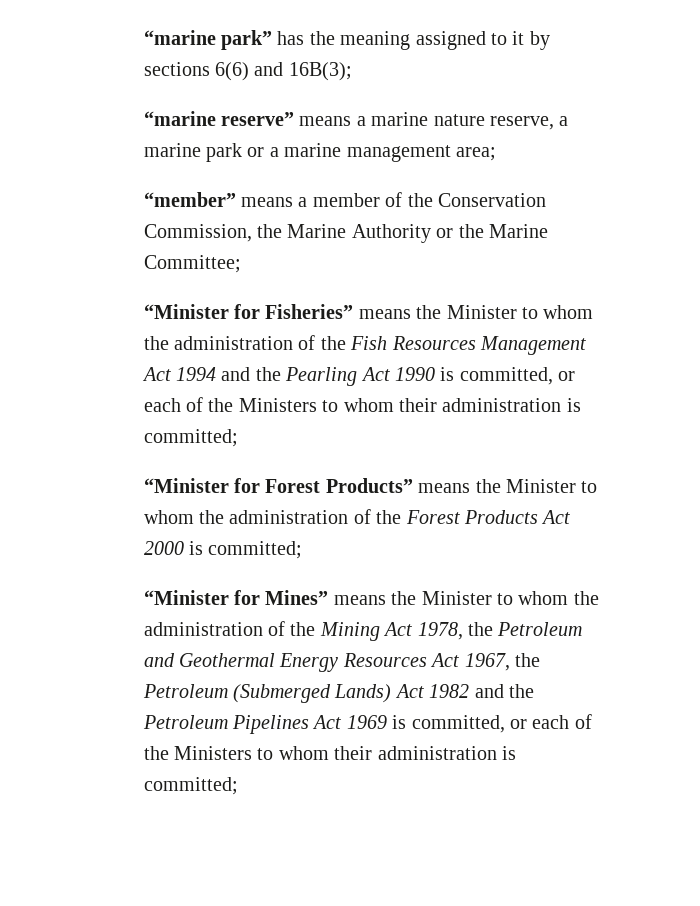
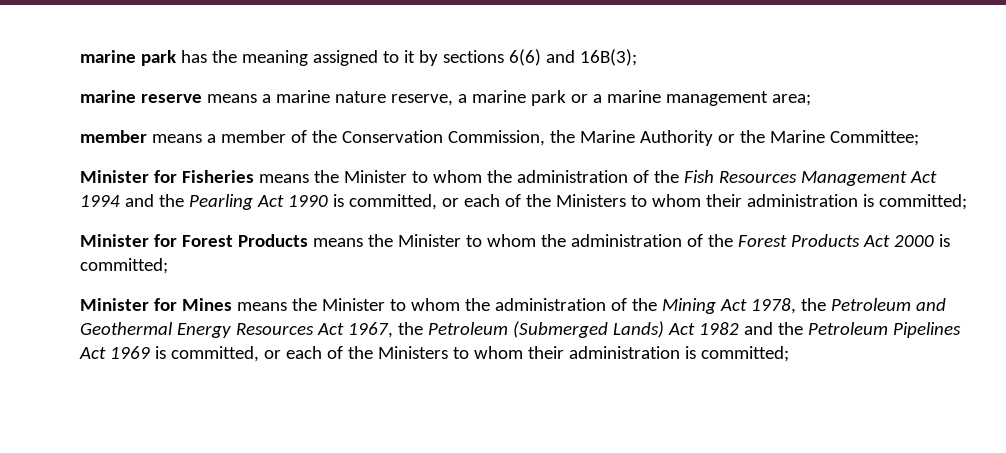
- “marine park” has the meaning assigned to it by sections 6(6) and 16B(3);
+ marine park has the meaning assigned to it by sections 6(6) and 16B(3);
- “marine reserve” means a marine nature reserve, a marine park or a marine management area;
+ marine reserve means a marine nature reserve, a marine park or a marine management area;
- “member” means a member of the Conservation Commission, the Marine Authority or the Marine Committee;
+ member means a member of the Conservation Commission, the Marine Authority or the Marine Committee;
- “Minister for Fisheries” means the Minister to whom the administration of the Fish Resources Management Act 1994 and the Pearling Act 1990 is committed, or each of the Ministers to whom their administration is committed;
+ Minister for Fisheries means the Minister to whom the administration of the Fish Resources Management Act 1994 and the Pearling Act 1990 is committed, or each of the Ministers to whom their administration is committed;
- “Minister for Forest Products” means the Minister to whom the administration of the Forest Products Act 2000 is committed;
+ Minister for Forest Products means the Minister to whom the administration of the Forest Products Act 2000 is committed;
- “Minister for Mines” means the Minister to whom the administration of the Mining Act 1978, the Petroleum and Geothermal Energy Resources Act 1967, the Petroleum (Submerged Lands) Act 1982 and the Petroleum Pipelines Act 1969 is committed, or each of the Ministers to whom their administration is committed;
+ Minister for Mines means the Minister to whom the administration of the Mining Act 1978, the Petroleum and Geothermal Energy Resources Act 1967, the Petroleum (Submerged Lands) Act 1982 and the Petroleum Pipelines Act 1969 is committed, or each of the Ministers to whom their administration is committed;

